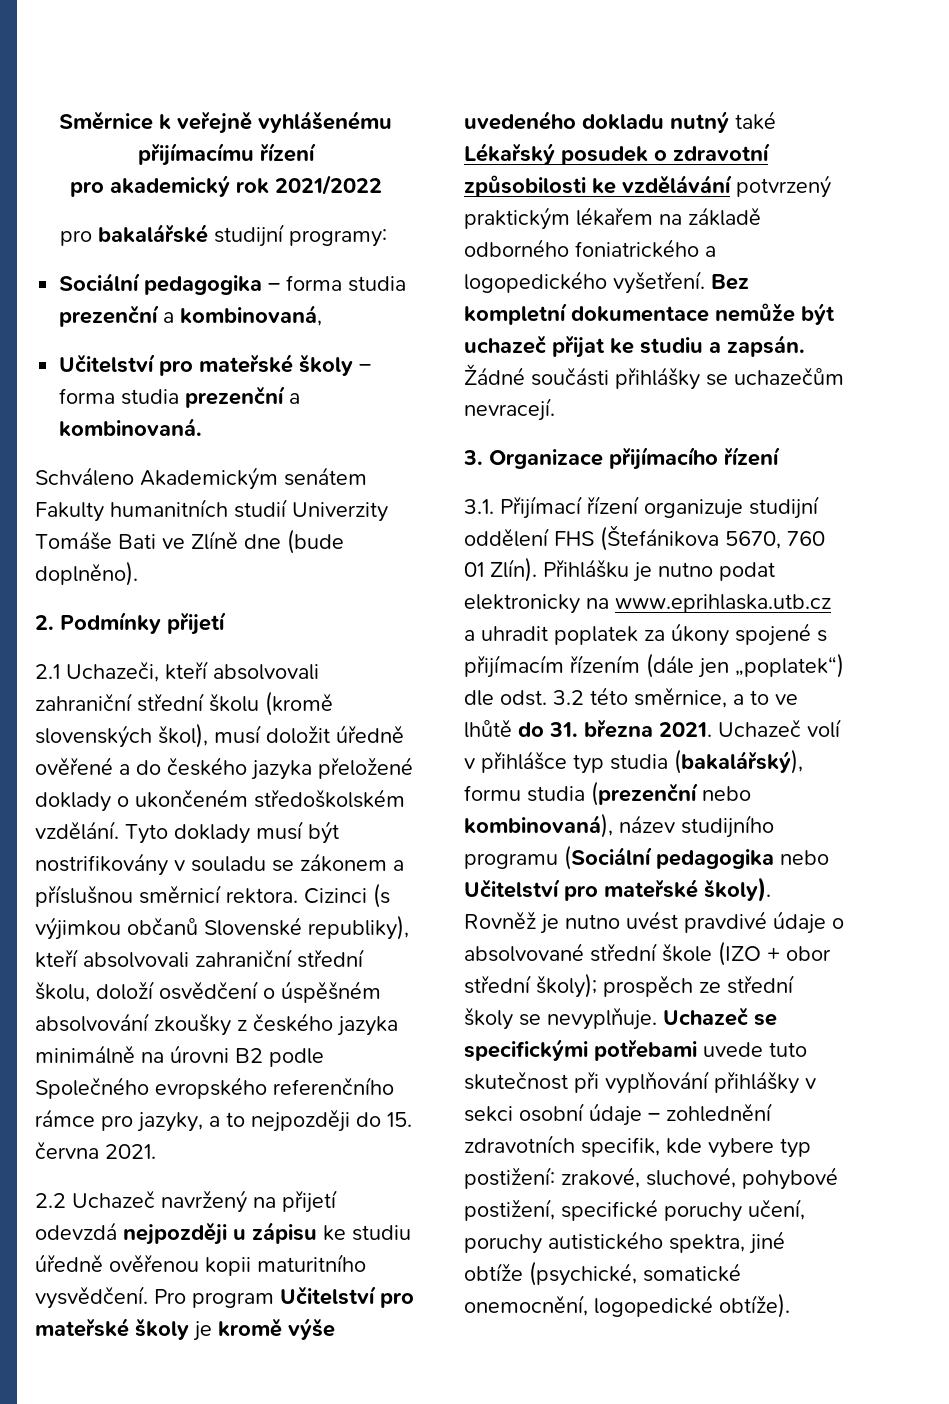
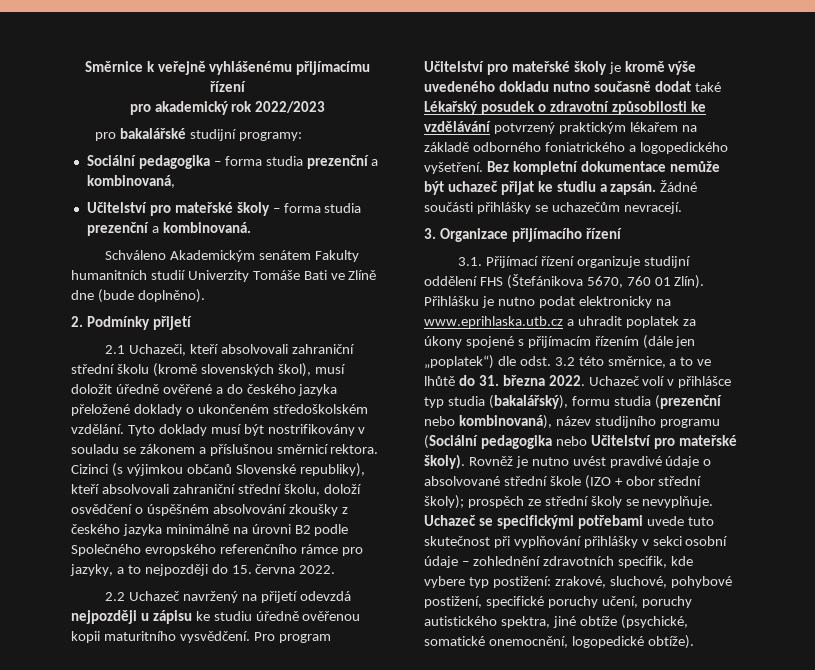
- pro akademický rok 2021/2022
+ pro akademický rok 2022/2023
- Cizinci (s výjimkou občanů Slovenské republiky), kteří absolvovali zahraniční střední školu, doloží osvědčení o úspěšném absolvování zkoušky z českého jazyka minimálně na úrovni B2 podle Společného evropského referenčního rámce pro jazyky, a to nejpozději do 15. června 2021.
+ Cizinci (s výjimkou občanů Slovenské republiky), kteří absolvovali zahraniční střední školu, doloží osvědčení o úspěšném absolvování zkoušky z českého jazyka minimálně na úrovni B2 podle Společného evropského referenčního rámce pro jazyky, a to nejpozději do 15. června 2022.
- Pro program Učitelství pro mateřské školy je kromě výše uvedeného dokladu nutný také Lékařský posudek o zdravotní způsobilosti ke vzdělávání potvrzený praktickým lékařem na základě odborného foniatrického a logopedického vyšetření.
+ Pro program Učitelství pro mateřské školy je kromě výše uvedeného dokladu nutno současně dodat také Lékařský posudek o zdravotní způsobilosti ke vzdělávání potvrzený praktickým lékařem na základě odborného foniatrického a logopedického vyšetření.
- Přihlášku je nutno podat elektronicky na www.eprihlaska.utb.cz a uhradit poplatek za úkony spojené s přijímacím řízením (dále jen „poplatek“) dle odst. 3.2 této směrnice, a to ve lhůtě do 31. března 2021.
+ Přihlášku je nutno podat elektronicky na www.eprihlaska.utb.cz a uhradit poplatek za úkony spojené s přijímacím řízením (dále jen „poplatek“) dle odst. 3.2 této směrnice, a to ve lhůtě do 31. března 2022.

